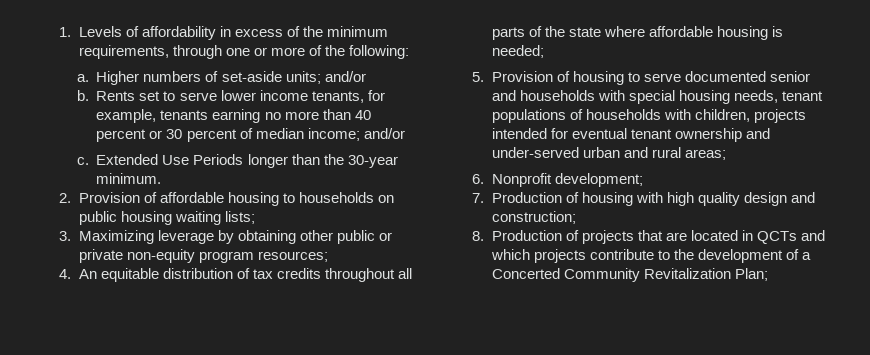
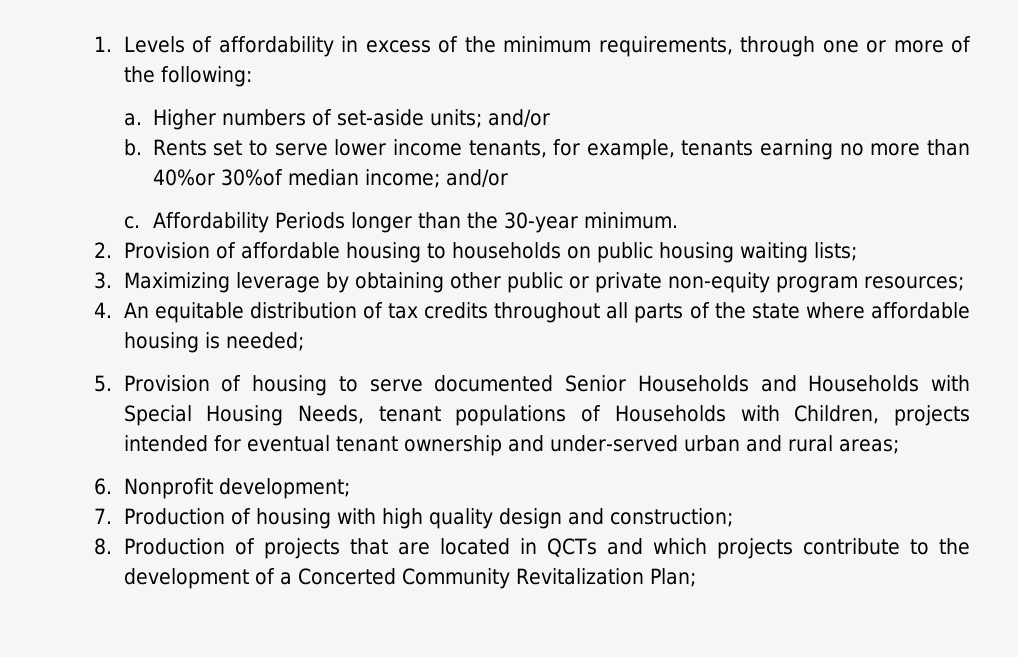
- Rents set to serve lower income tenants, for example, tenants earning no more than 40 percent or 30 percent of median income; and/or
+ Rents set to serve lower income tenants, for example, tenants earning no more than 40%or 30%of median income; and/or
- Extended Use Periods longer than the 30-year minimum.
+ Affordability Periods longer than the 30-year minimum.
- 5. Provision of housing to serve documented senior and households with special housing needs, tenant populations of households with children, projects intended for eventual tenant ownership and under-served urban and rural areas;
+ 5. Provision of housing to serve documented Senior Households and Households with Special Housing Needs, tenant populations of Households with Children, projects intended for eventual tenant ownership and under-served urban and rural areas;

